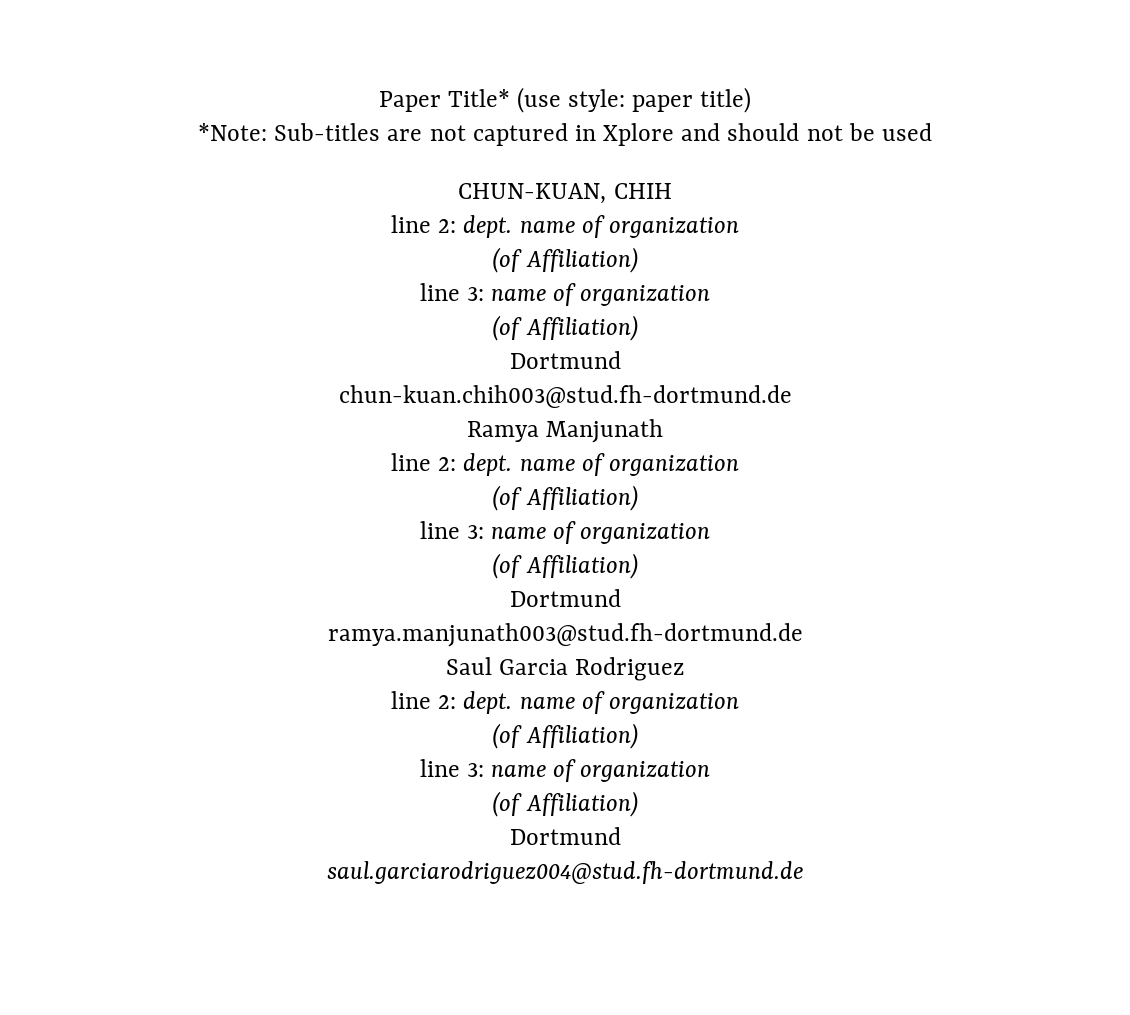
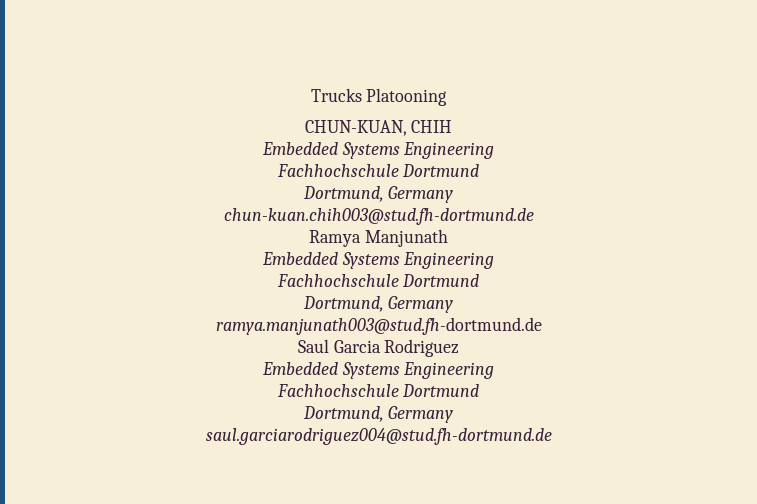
- Paper Title* (use style: paper title)
- *Note: Sub-titles are not captured in Xplore and should not be used
+ Trucks Platooning
  CHUN-KUAN, CHIH
- line 2: dept. name of organization
- (of Affiliation)
- line 3: name of organization
- (of Affiliation)
- Dortmund
+ Embedded Systems Engineering
+ Fachhochschule Dortmund
+ Dortmund, Germany
  chun-kuan.chih003@stud.fh-dortmund.de
  Ramya Manjunath
- line 2: dept. name of organization
- (of Affiliation)
- line 3: name of organization
- (of Affiliation)
- Dortmund
+ Embedded Systems Engineering
+ Fachhochschule Dortmund
+ Dortmund, Germany
  ramya.manjunath003@stud.fh-dortmund.de
  Saul Garcia Rodriguez
- line 2: dept. name of organization
- (of Affiliation)
- line 3: name of organization
- (of Affiliation)
- Dortmund
+ Embedded Systems Engineering
+ Fachhochschule Dortmund
+ Dortmund, Germany

